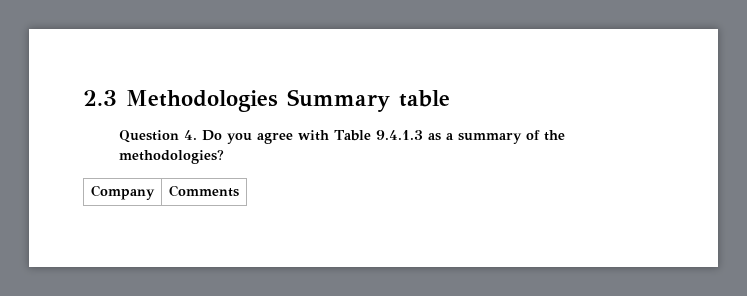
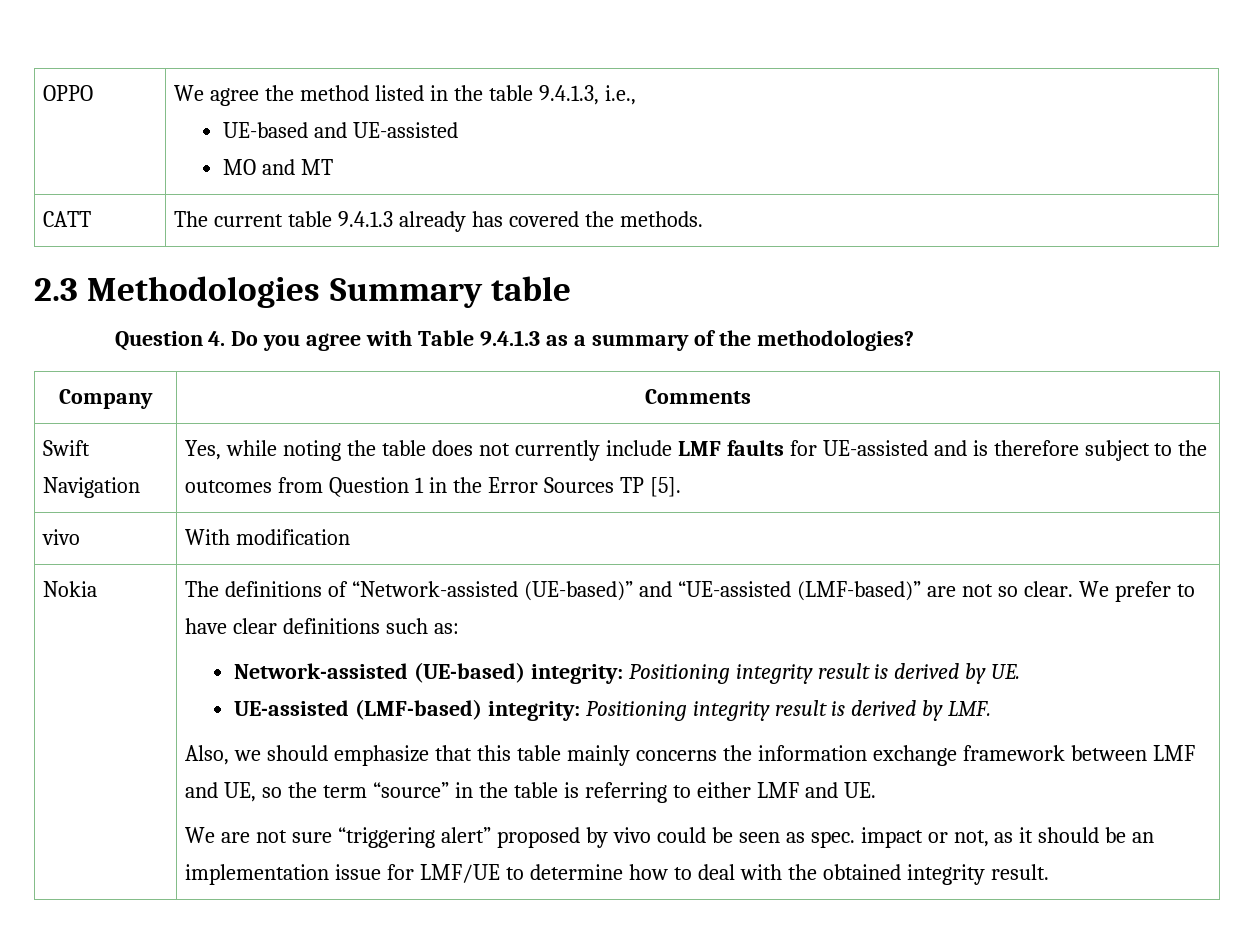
+ OPPO | We agree the method listed in the table 9.4.1.3, i.e.,
+ UE-based and UE-assisted
+ MO and MT
+ CATT | The current table 9.4.1.3 already has covered the methods.
+ Swift Navigation | Yes, while noting the table does not currently include LMF faults for UE-assisted and is therefore subject to the outcomes from Question 1 in the Error Sources TP [5].
+ vivo | With modification
+ Nokia | The definitions of “Network-assisted (UE-based)” and “UE-assisted (LMF-based)” are not so clear. We prefer to have clear definitions such as:
+ Network-assisted (UE-based) integrity: Positioning integrity result is derived by UE.
+ UE-assisted (LMF-based) integrity: Positioning integrity result is derived by LMF.
+ Also, we should emphasize that this table mainly concerns the information exchange framework between LMF and UE, so the term “source” in the table is referring to either LMF and UE.
+ We are not sure “triggering alert” proposed by vivo could be seen as spec. impact or not, as it should be an implementation issue for LMF/UE to determine how to deal with the obtained integrity result.

